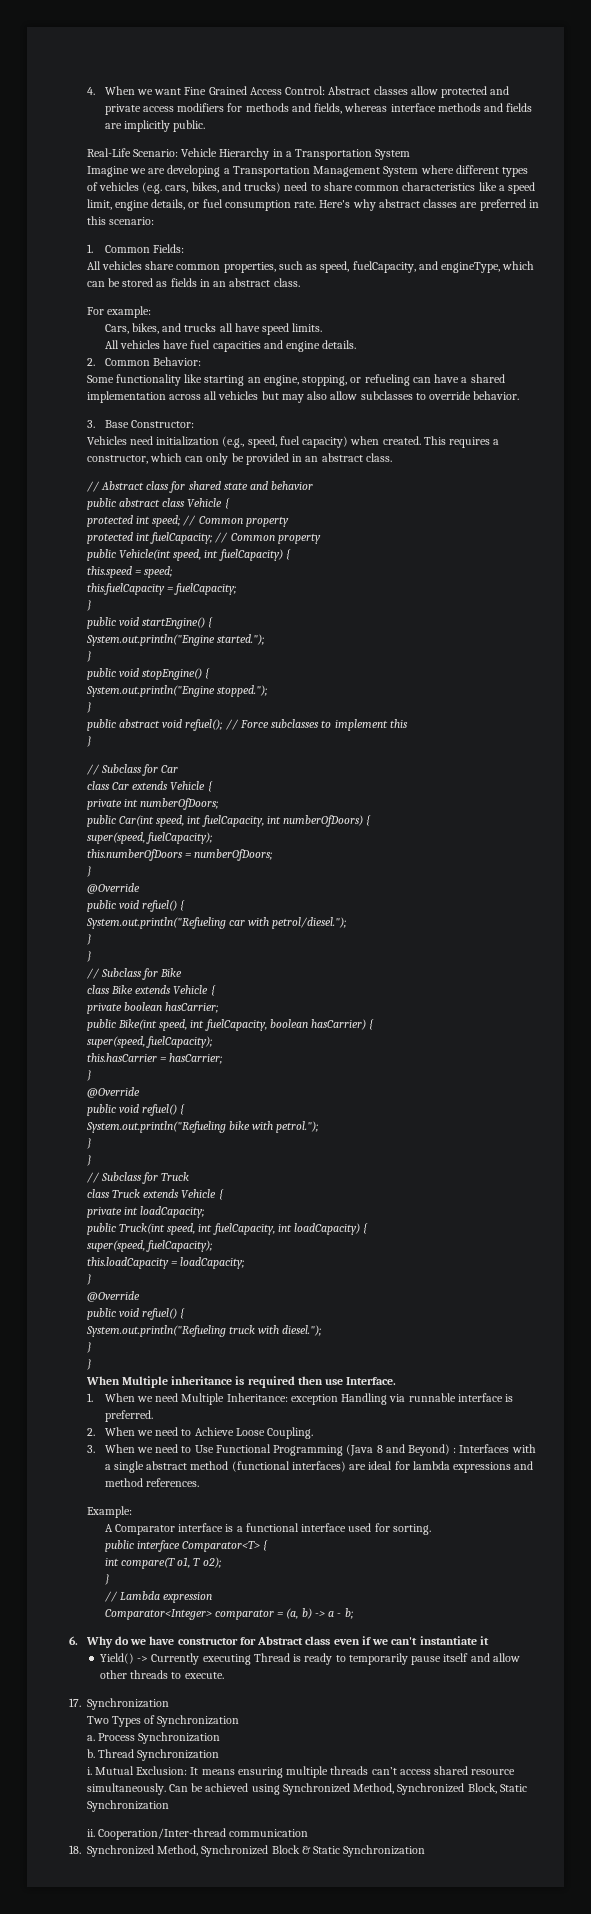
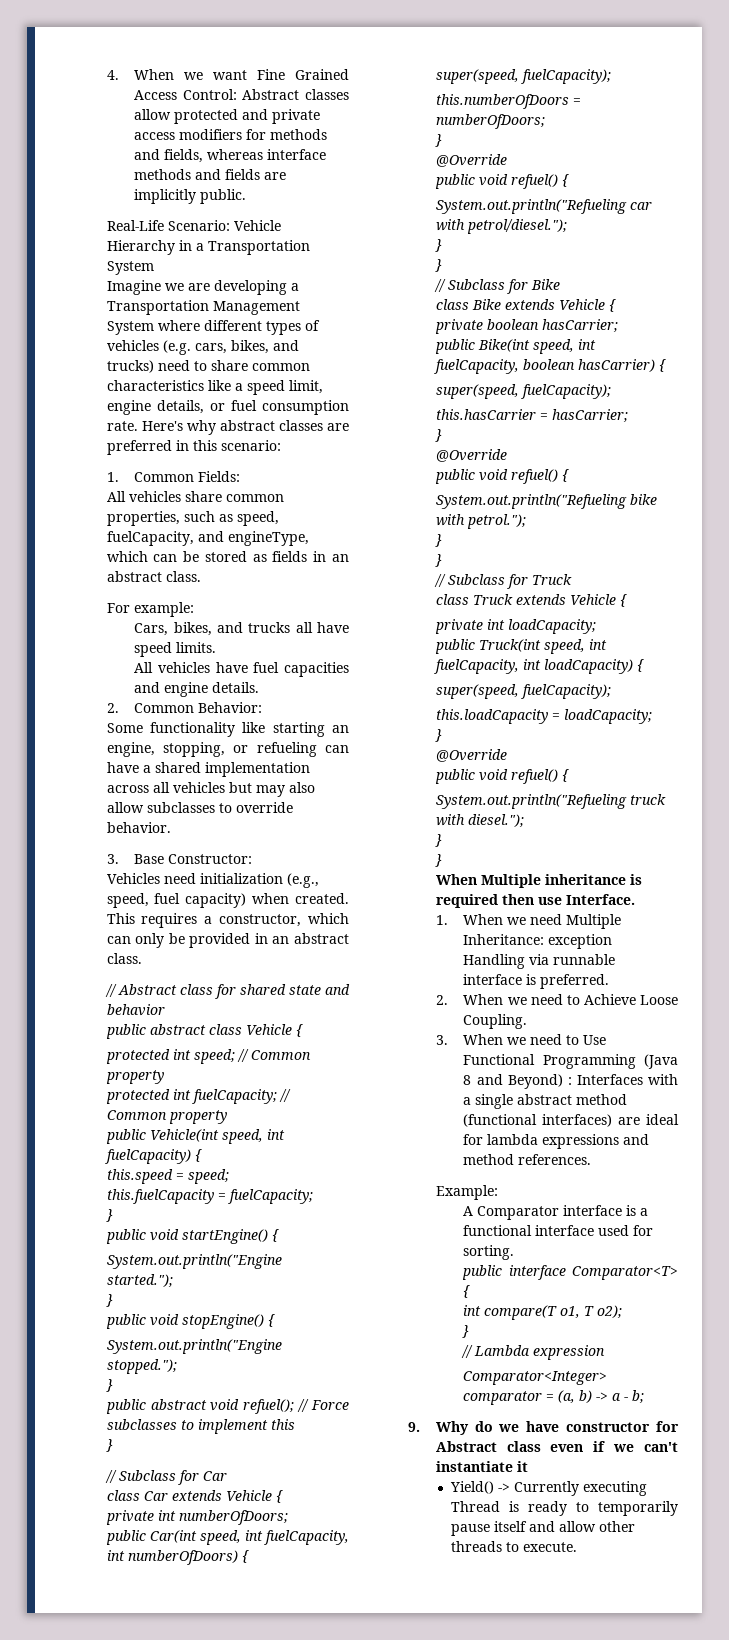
- 6. Why do we have constructor for Abstract class even if we can't instantiate it
+ 9. Why do we have constructor for Abstract class even if we can't instantiate it
- 17. Synchronization
- Two Types of Synchronization
- a. Process Synchronization
- b. Thread Synchronization
- i. Mutual Exclusion: It means ensuring multiple threads can’t access shared resource simultaneously. Can be achieved using Synchronized Method, Synchronized Block, Static Synchronization
- ii. Cooperation/Inter-thread communication
- 18. Synchronized Method, Synchronized Block & Static Synchronization

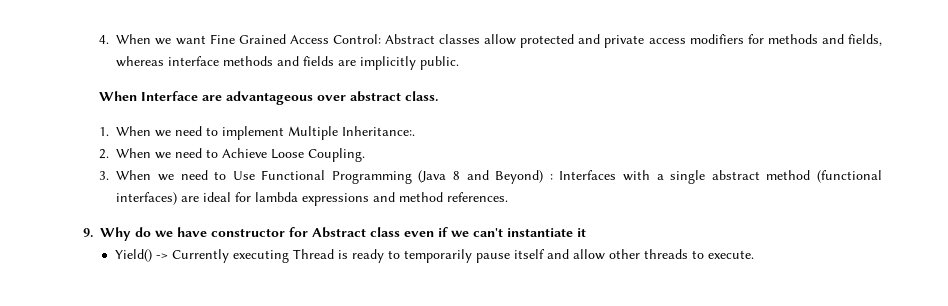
- Real-Life Scenario: Vehicle Hierarchy in a Transportation System
- Imagine we are developing a Transportation Management System where different types of vehicles (e.g. cars, bikes, and trucks) need to share common characteristics like a speed limit, engine details, or fuel consumption rate. Here's why abstract classes are preferred in this scenario:
- 1. Common Fields:
- All vehicles share common properties, such as speed, fuelCapacity, and engineType, which can be stored as fields in an abstract class.
- For example:
- Cars, bikes, and trucks all have speed limits.
- All vehicles have fuel capacities and engine details.
- 2. Common Behavior:
- Some functionality like starting an engine, stopping, or refueling can have a shared implementation across all vehicles but may also allow subclasses to override behavior.
- 3. Base Constructor:
- Vehicles need initialization (e.g., speed, fuel capacity) when created. This requires a constructor, which can only be provided in an abstract class.
- // Abstract class for shared state and behavior
- public abstract class Vehicle {
- protected int speed; // Common property
- protected int fuelCapacity; // Common property
- public Vehicle(int speed, int fuelCapacity) {
- this.speed = speed;
- this.fuelCapacity = fuelCapacity;
- }
- public void startEngine() {
- System.out.println("Engine started.");
- }
- public void stopEngine() {
- System.out.println("Engine stopped.");
- }
- public abstract void refuel(); // Force subclasses to implement this
- }
- // Subclass for Car
- class Car extends Vehicle {
- private int numberOfDoors;
- public Car(int speed, int fuelCapacity, int numberOfDoors) {
- super(speed, fuelCapacity);
- this.numberOfDoors = numberOfDoors;
- }
- @Override
- public void refuel() {
- System.out.println("Refueling car with petrol/diesel.");
- }
- }
- // Subclass for Bike
- class Bike extends Vehicle {
- private boolean hasCarrier;
- public Bike(int speed, int fuelCapacity, boolean hasCarrier) {
- super(speed, fuelCapacity);
- this.hasCarrier = hasCarrier;
- }
- @Override
- public void refuel() {
- System.out.println("Refueling bike with petrol.");
- }
- }
- // Subclass for Truck
- class Truck extends Vehicle {
- private int loadCapacity;
- public Truck(int speed, int fuelCapacity, int loadCapacity) {
- super(speed, fuelCapacity);
- this.loadCapacity = loadCapacity;
- }
- @Override
- public void refuel() {
- System.out.println("Refueling truck with diesel.");
- }
- }
- When Multiple inheritance is required then use Interface.
- 1. When we need Multiple Inheritance: exception Handling via runnable interface is preferred.
+ When Interface are advantageous over abstract class.
+ 1. When we need to implement Multiple Inheritance:.
- Example:
- A Comparator interface is a functional interface used for sorting.
- public interface Comparator<T> {
- int compare(T o1, T o2);
- }
- // Lambda expression
- Comparator<Integer> comparator = (a, b) -> a - b;

